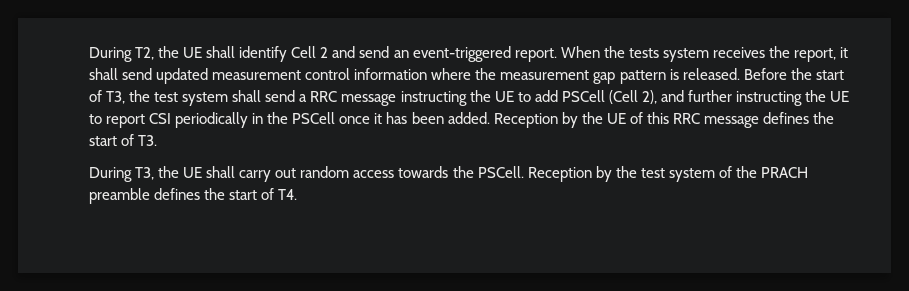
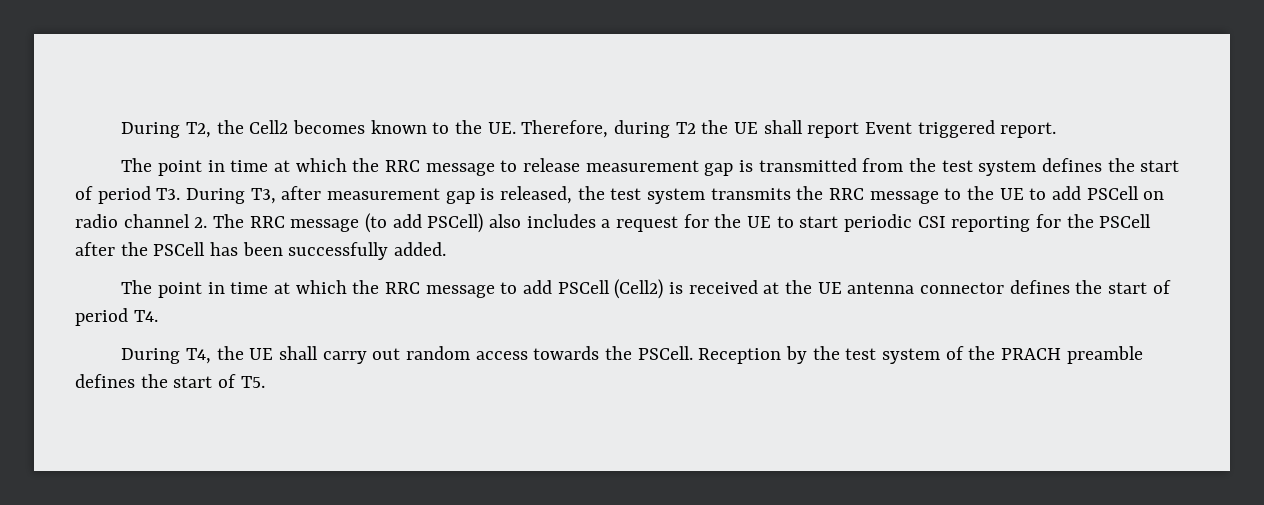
- During T2, the UE shall identify Cell 2 and send an event-triggered report. When the tests system receives the report, it shall send updated measurement control information where the measurement gap pattern is released. Before the start of T3, the test system shall send a RRC message instructing the UE to add PSCell (Cell 2), and further instructing the UE to report CSI periodically in the PSCell once it has been added. Reception by the UE of this RRC message defines the start of T3.
- During T3, the UE shall carry out random access towards the PSCell.
+ During T2, the Cell2 becomes known to the UE. Therefore, during T2 the UE shall report Event triggered report.
+ The point in time at which the RRC message to release measurement gap is transmitted from the test system defines the start of period T3. During T3, after measurement gap is released, the test system transmits the RRC message to the UE to add PSCell on radio channel 2. The RRC message (to add PSCell) also includes a request for the UE to start periodic CSI reporting for the PSCell after the PSCell has been successfully added.
+ The point in time at which the RRC message to add PSCell (Cell2) is received at the UE antenna connector defines the start of period T4.
+ During T4, the UE shall carry out random access towards the PSCell.
- Reception by the test system of the PRACH preamble defines the start of T4.
+ Reception by the test system of the PRACH preamble defines the start of T5.

